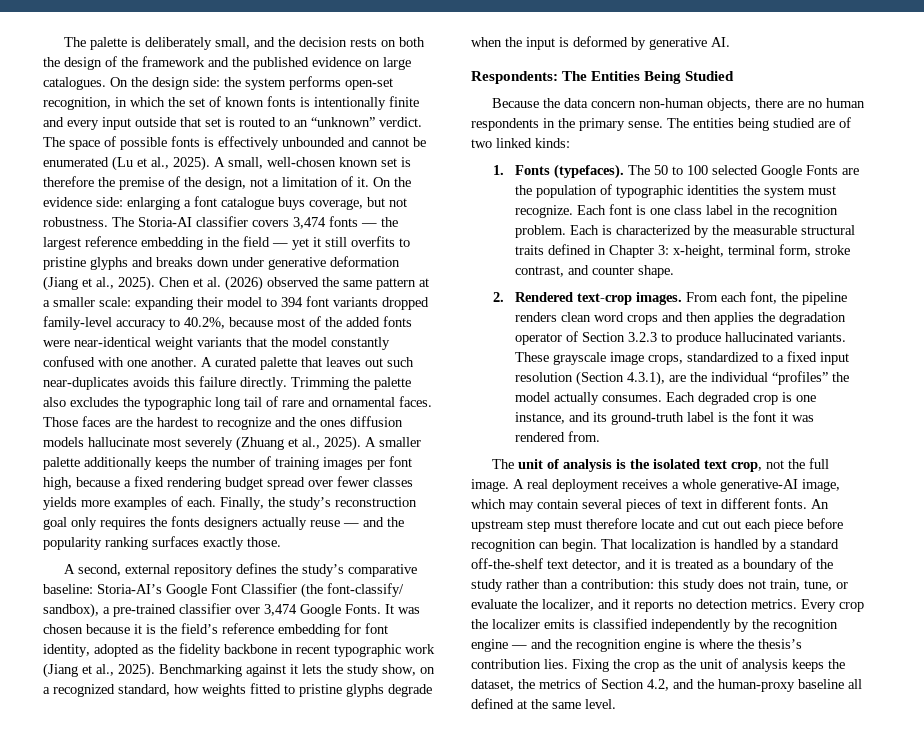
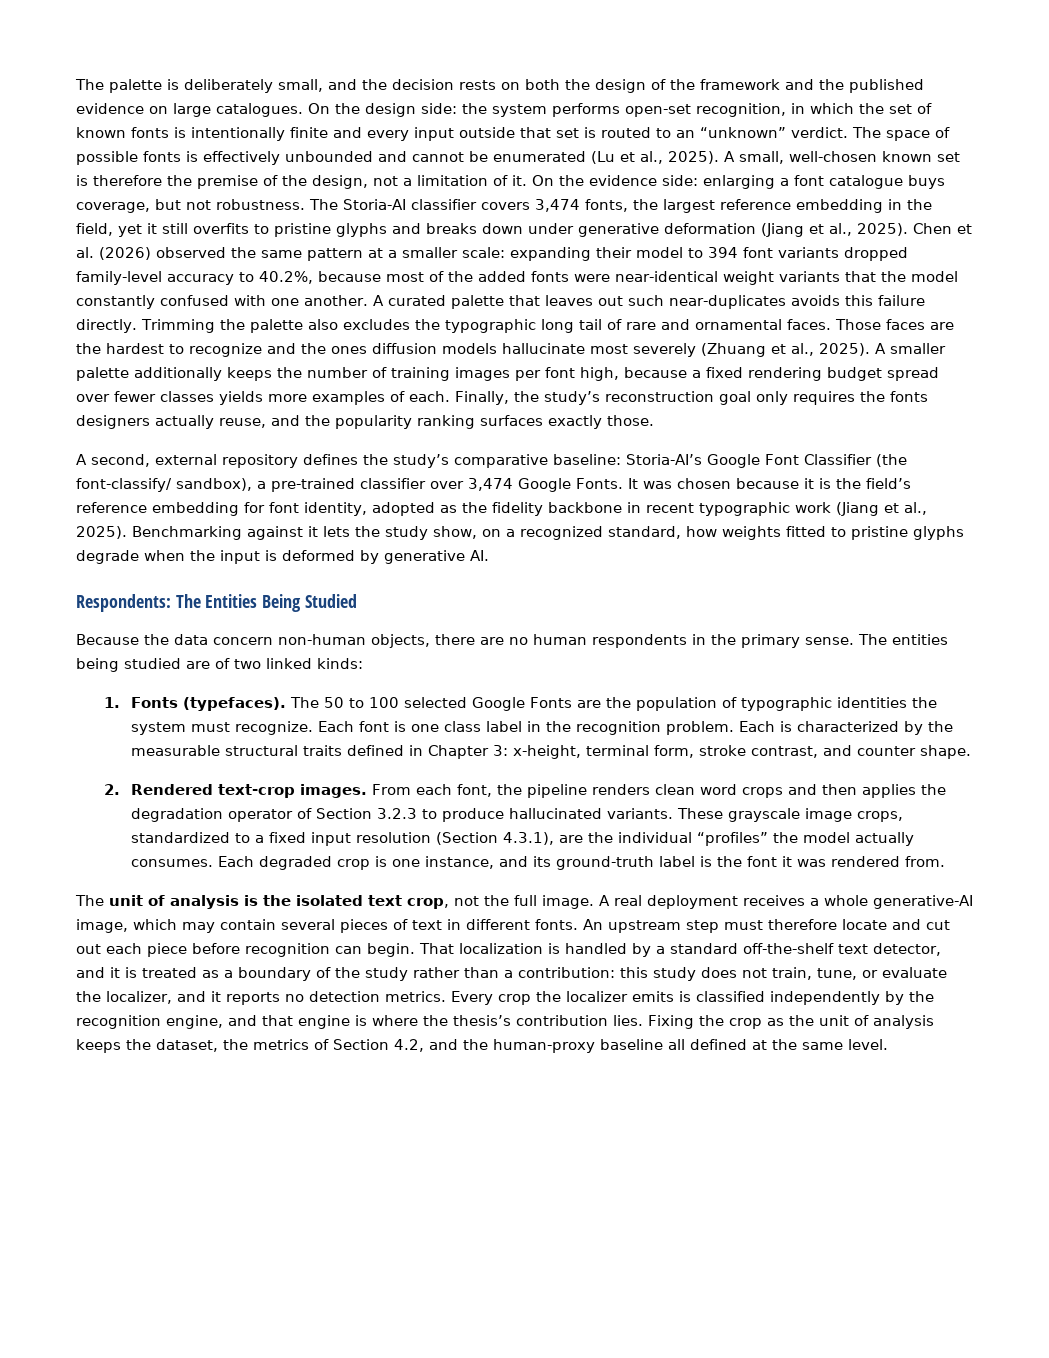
- The Storia-AI classifier covers 3,474 fonts — the largest reference embedding in the field — yet it still overfits to pristine glyphs and breaks down under generative deformation (Jiang et al., 2025).
+ The Storia-AI classifier covers 3,474 fonts, the largest reference embedding in the field, yet it still overfits to pristine glyphs and breaks down under generative deformation (Jiang et al., 2025).
- Finally, the study’s reconstruction goal only requires the fonts designers actually reuse — and the popularity ranking surfaces exactly those.
+ Finally, the study’s reconstruction goal only requires the fonts designers actually reuse, and the popularity ranking surfaces exactly those.
- Every crop the localizer emits is classified independently by the recognition engine — and the recognition engine is where the thesis’s contribution lies.
+ Every crop the localizer emits is classified independently by the recognition engine, and that engine is where the thesis’s contribution lies.

